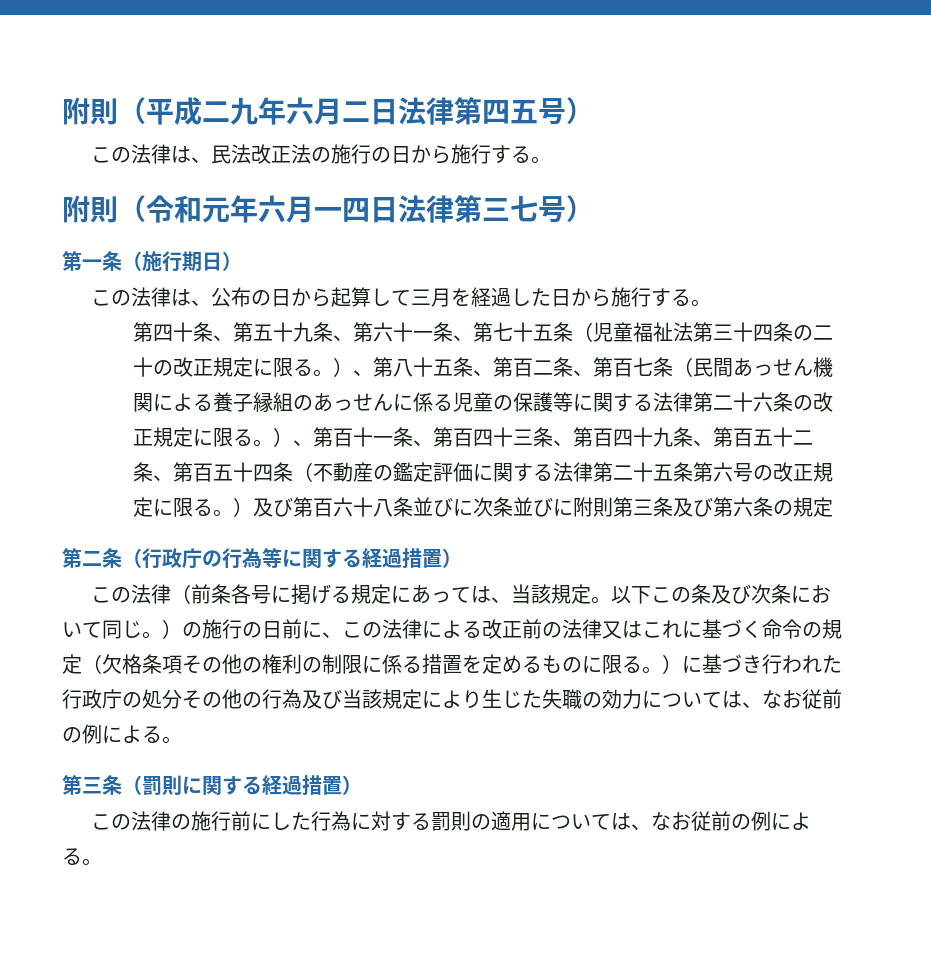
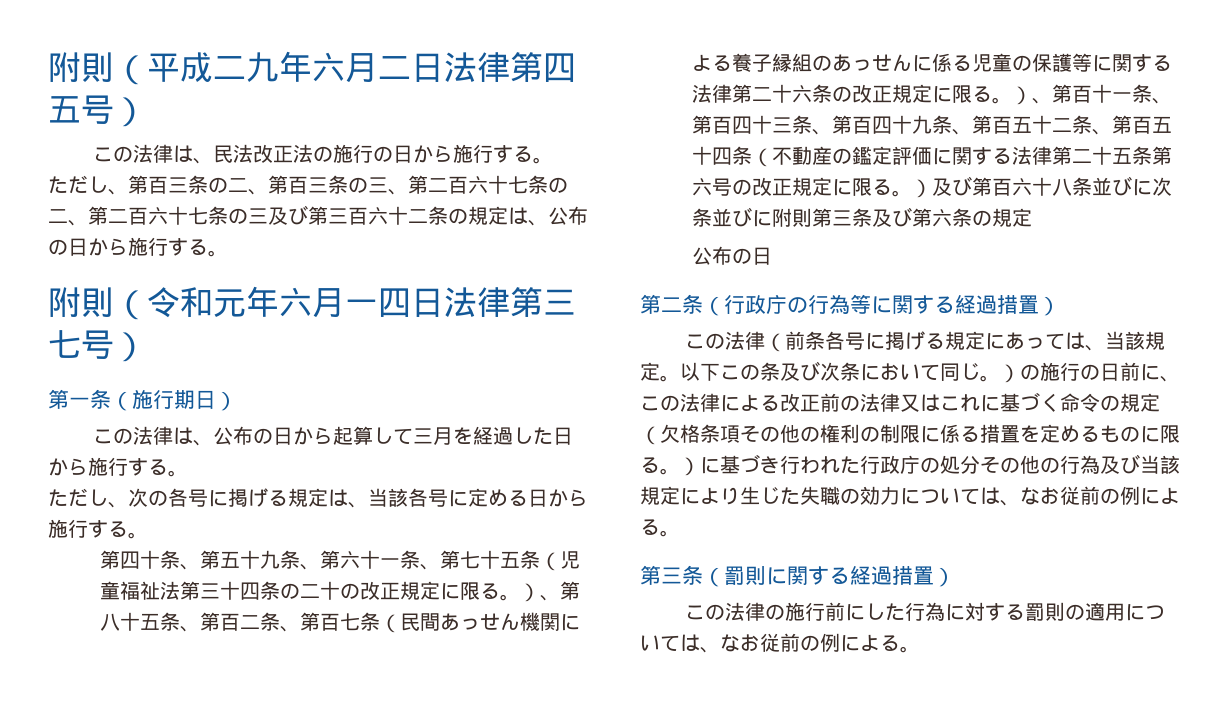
+ ただし、第百三条の二、第百三条の三、第二百六十七条の二、第二百六十七条の三及び第三百六十二条の規定は、公布の日から施行する。
+ ただし、次の各号に掲げる規定は、当該各号に定める日から施行する。
  第四十条、第五十九条、第六十一条、第七十五条（児童福祉法第三十四条の二十の改正規定に限る。）、第八十五条、第百二条、第百七条（民間あっせん機関による養子縁組のあっせんに係る児童の保護等に関する法律第二十六条の改正規定に限る。）、第百十一条、第百四十三条、第百四十九条、第百五十二条、第百五十四条（不動産の鑑定評価に関する法律第二十五条第六号の改正規定に限る。）及び第百六十八条並びに次条並びに附則第三条及び第六条の規定
+ 公布の日

